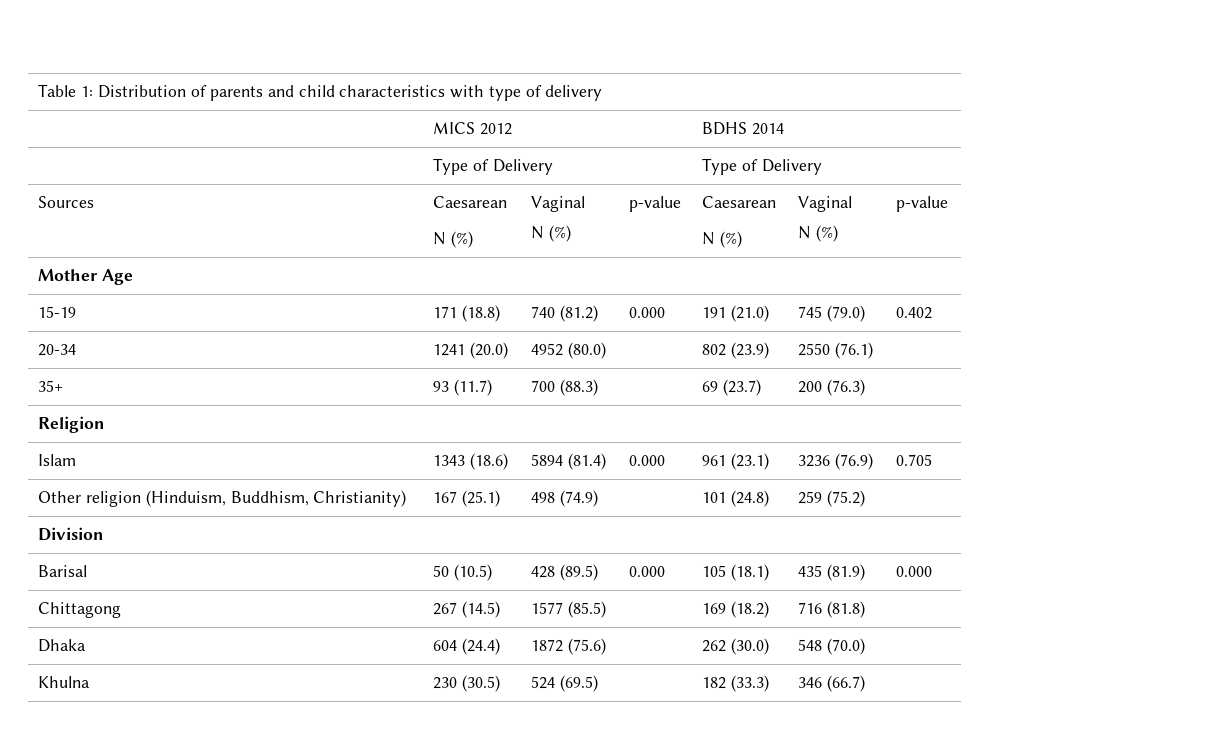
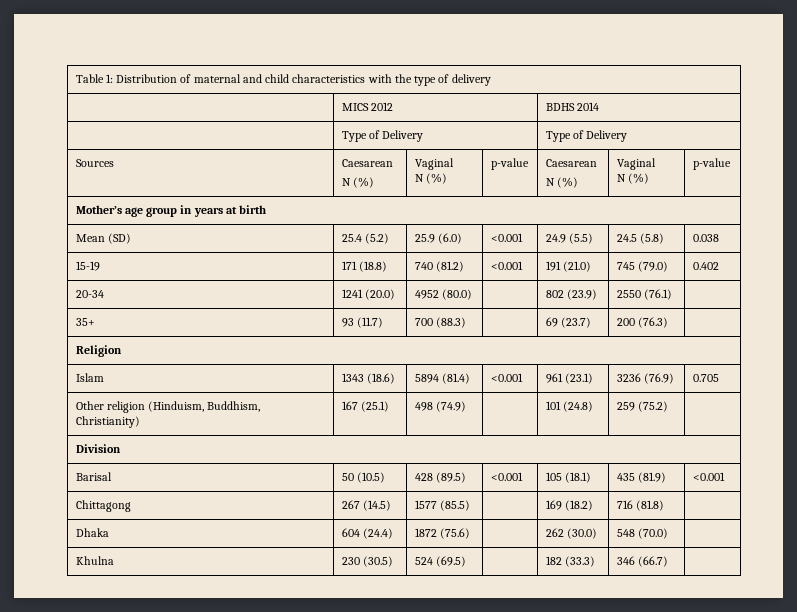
- Table 1: Distribution of parents and child characteristics with type of delivery
+ Table 1: Distribution of maternal and child characteristics with the type of delivery
- Mother Age
+ Mother’s age group in years at birth
+ Mean (SD) | 25.4 (5.2) | 25.9 (6.0) | <0.001 | 24.9 (5.5) | 24.5 (5.8) | 0.038
- 15-19 | 171 (18.8) | 740 (81.2) | 0.000 | 191 (21.0) | 745 (79.0) | 0.402
+ 15-19 | 171 (18.8) | 740 (81.2) | <0.001 | 191 (21.0) | 745 (79.0) | 0.402
- Islam | 1343 (18.6) | 5894 (81.4) | 0.000 | 961 (23.1) | 3236 (76.9) | 0.705
+ Islam | 1343 (18.6) | 5894 (81.4) | <0.001 | 961 (23.1) | 3236 (76.9) | 0.705
- Barisal | 50 (10.5) | 428 (89.5) | 0.000 | 105 (18.1) | 435 (81.9) | 0.000
+ Barisal | 50 (10.5) | 428 (89.5) | <0.001 | 105 (18.1) | 435 (81.9) | <0.001

